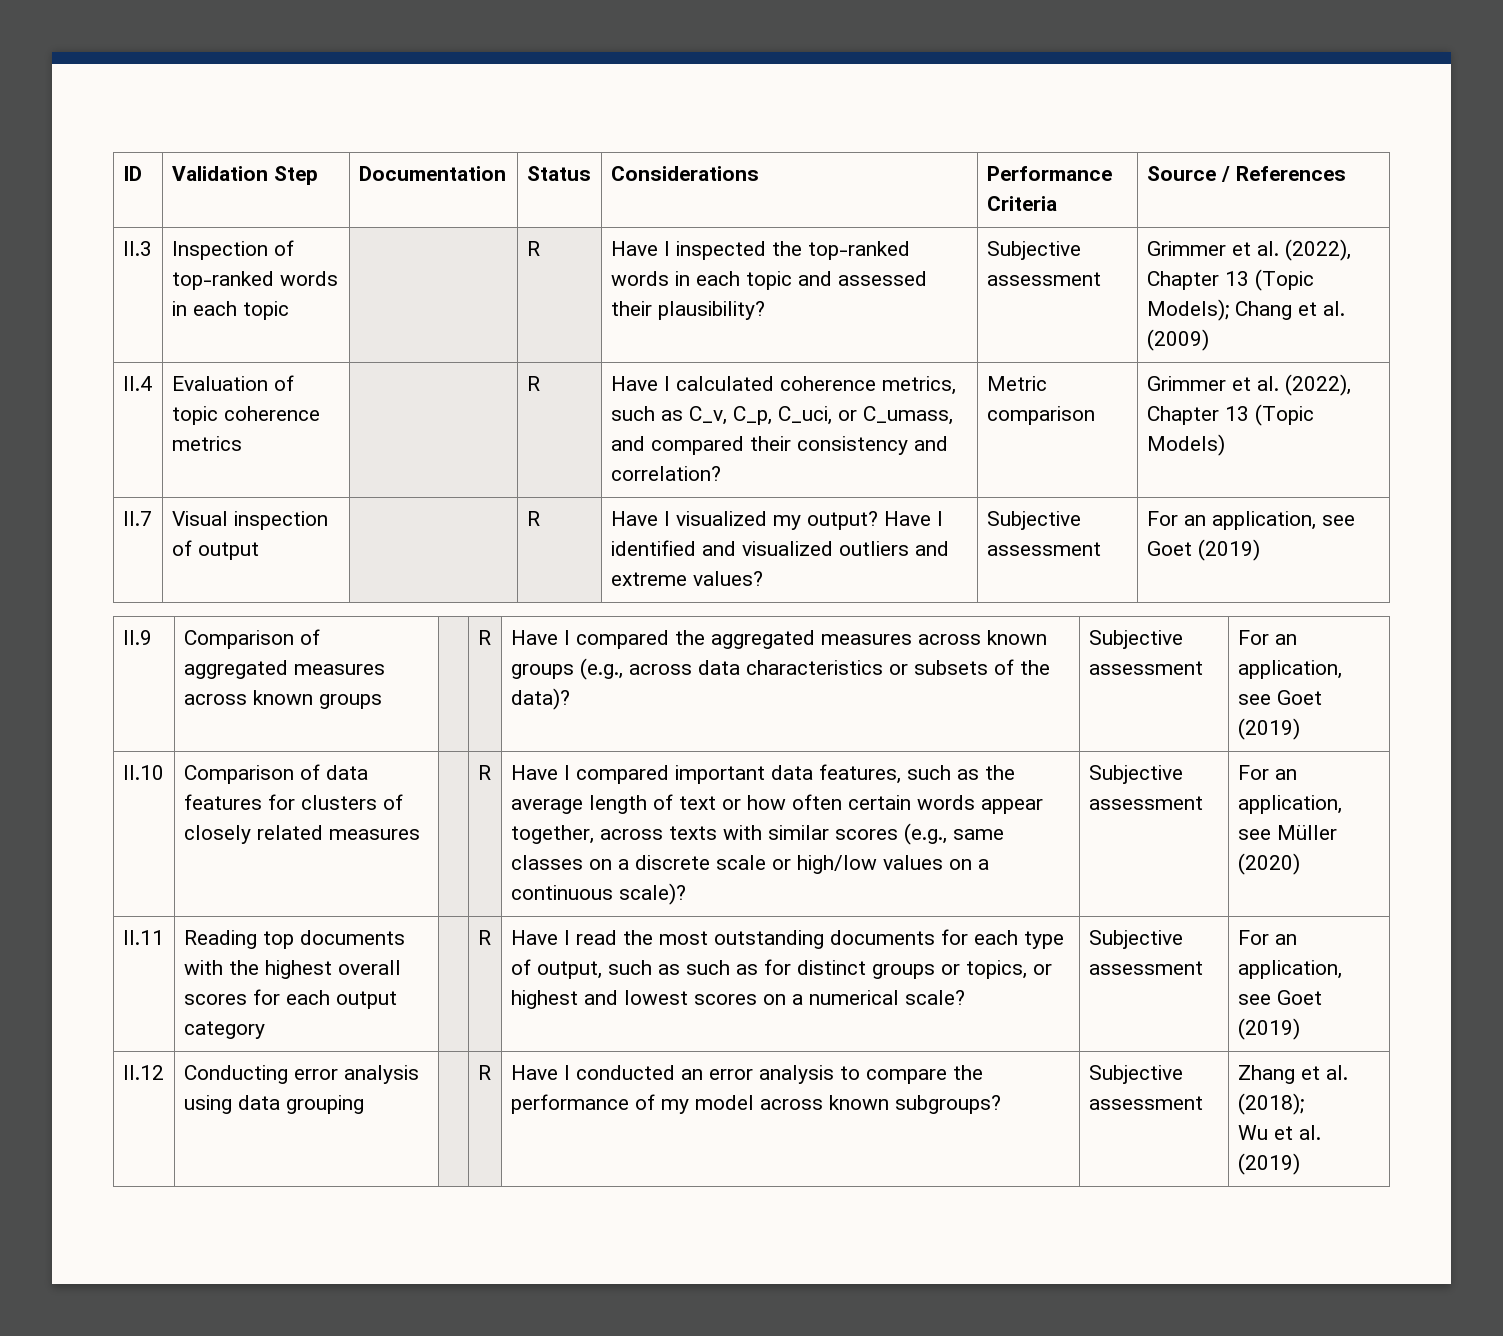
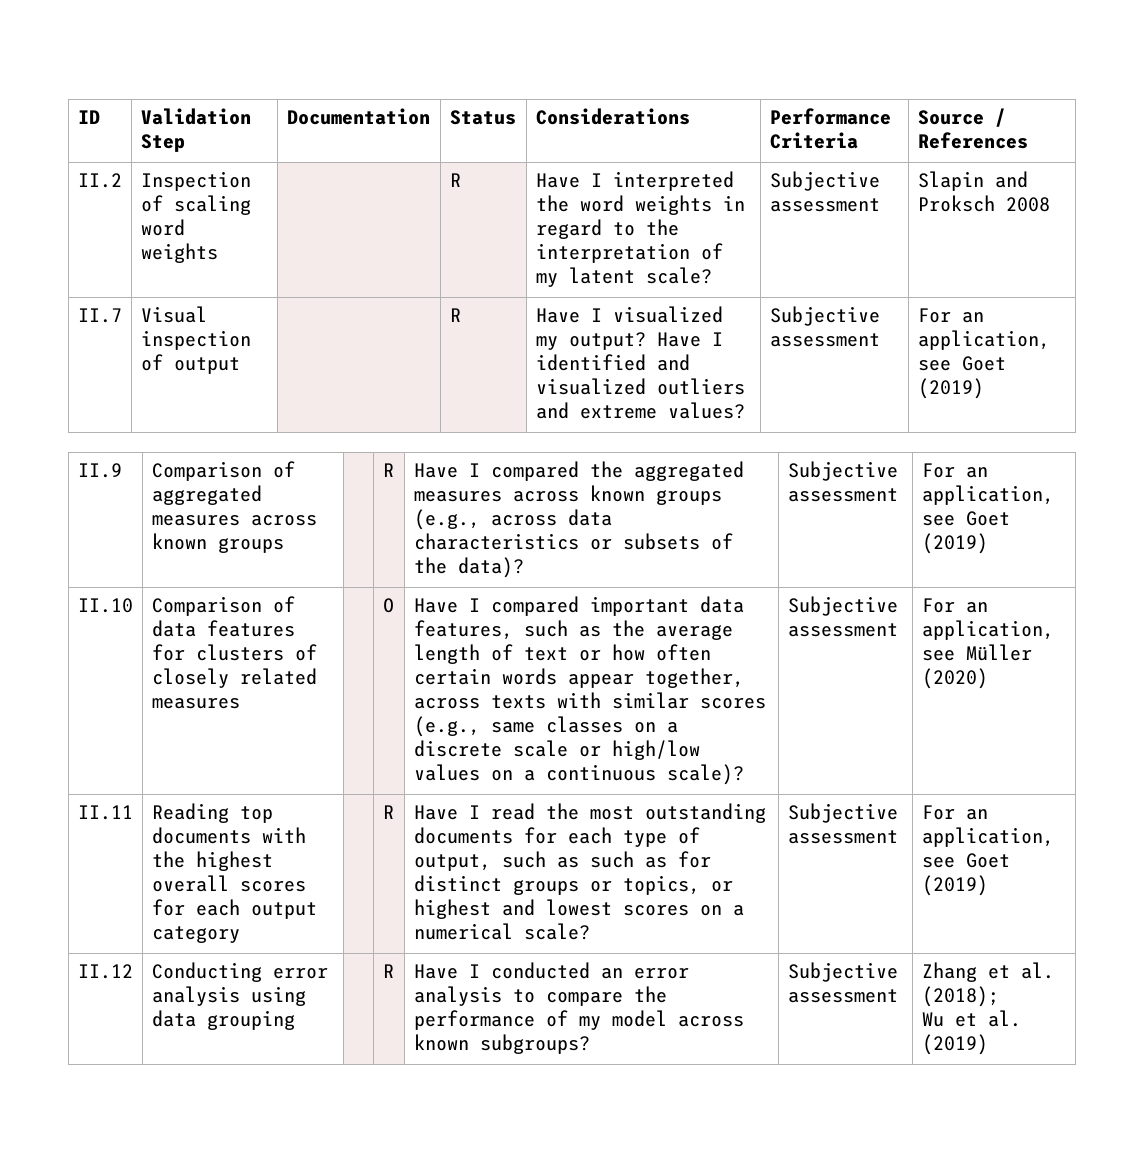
- II.3 | Inspection of top-ranked words in each topic | | R | Have I inspected the top-ranked words in each topic and assessed their plausibility? | Subjective assessment | Grimmer et al. (2022), Chapter 13 (Topic Models); Chang et al. (2009)
- II.4 | Evaluation of topic coherence metrics | | R | Have I calculated coherence metrics, such as C_v, C_p, C_uci, or C_umass, and compared their consistency and correlation? | Metric comparison | Grimmer et al. (2022), Chapter 13 (Topic Models)
+ II.2 | Inspection of scaling word weights | | R | Have I interpreted the word weights in regard to the interpretation of my latent scale? | Subjective assessment | Slapin and Proksch 2008
- Comparison of data features for clusters of closely related measures | | R
+ Comparison of data features for clusters of closely related measures | | O

